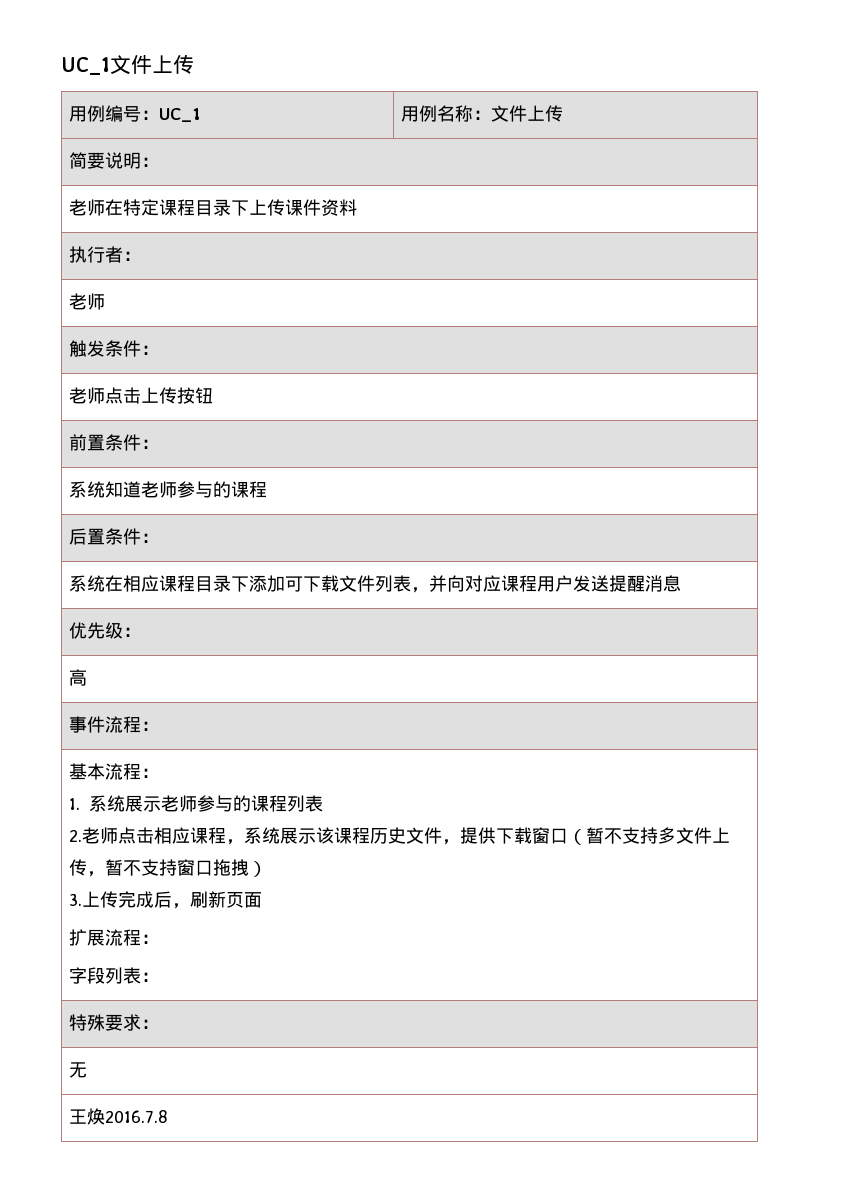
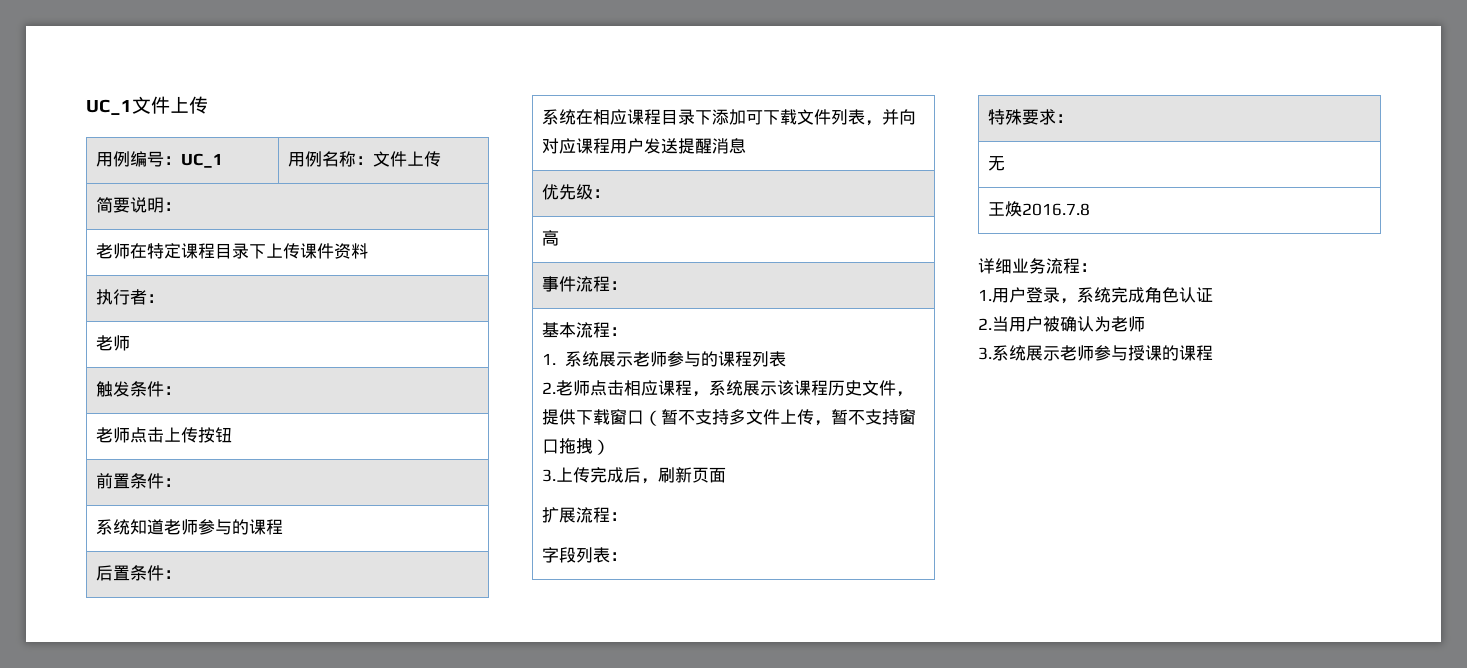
+ 详细业务流程：
+ 1.用户登录，系统完成角色认证
+ 2.当用户被确认为老师
+ 3.系统展示老师参与授课的课程

